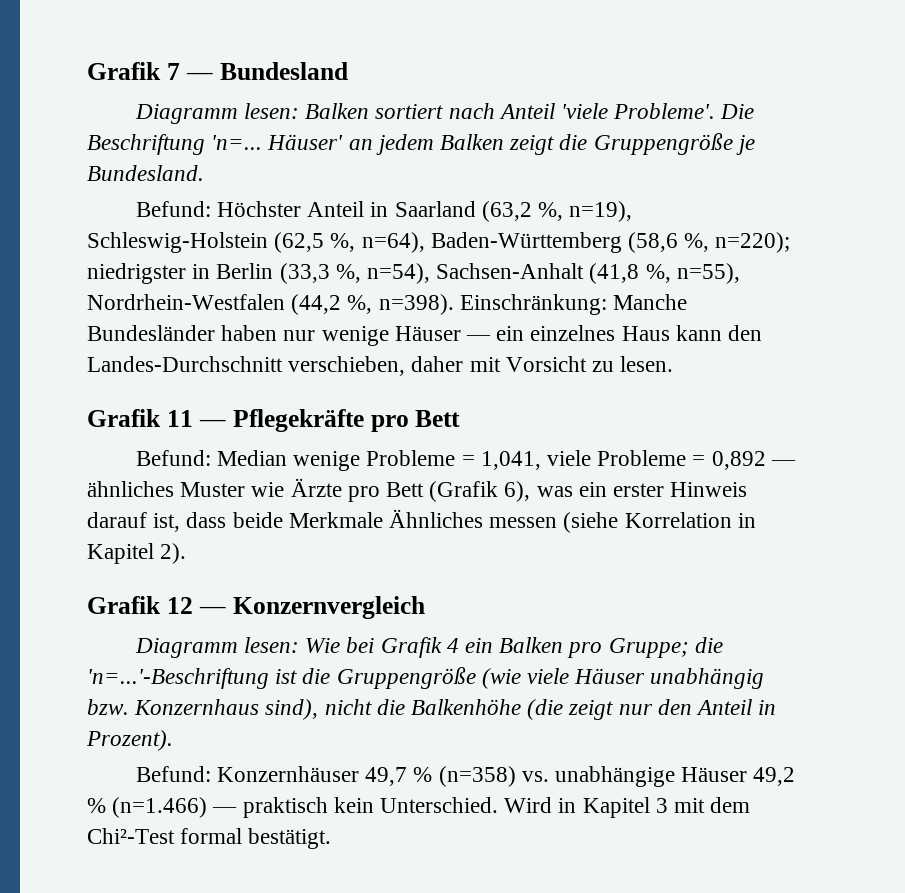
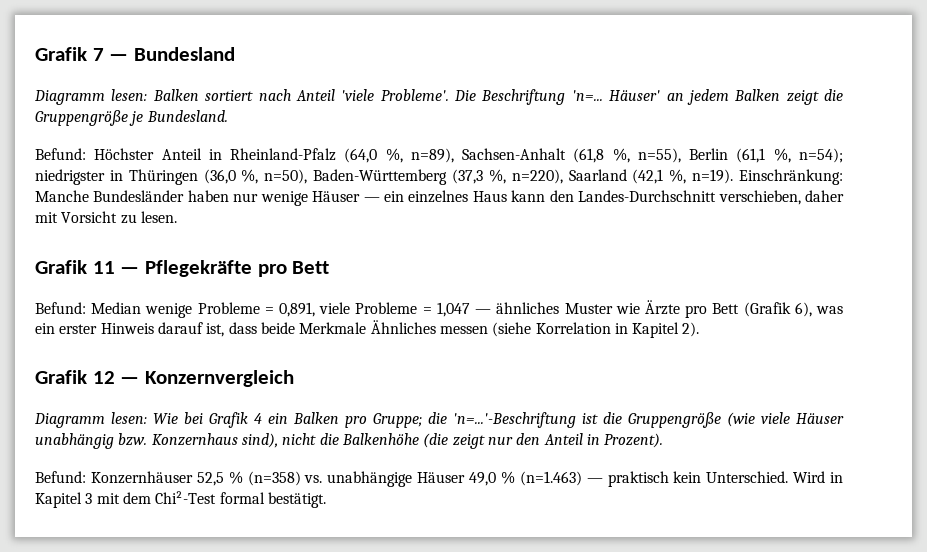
- Befund: Höchster Anteil in Saarland (63,2 %, n=19), Schleswig-Holstein (62,5 %, n=64), Baden-Württemberg (58,6 %, n=220); niedrigster in Berlin (33,3 %, n=54), Sachsen-Anhalt (41,8 %, n=55), Nordrhein-Westfalen (44,2 %, n=398).
+ Befund: Höchster Anteil in Rheinland-Pfalz (64,0 %, n=89), Sachsen-Anhalt (61,8 %, n=55), Berlin (61,1 %, n=54); niedrigster in Thüringen (36,0 %, n=50), Baden-Württemberg (37,3 %, n=220), Saarland (42,1 %, n=19).
- Befund: Median wenige Probleme = 1,041, viele Probleme = 0,892 — ähnliches Muster wie Ärzte pro Bett (Grafik 6), was ein erster Hinweis darauf ist, dass beide Merkmale Ähnliches messen (siehe Korrelation in Kapitel 2).
+ Befund: Median wenige Probleme = 0,891, viele Probleme = 1,047 — ähnliches Muster wie Ärzte pro Bett (Grafik 6), was ein erster Hinweis darauf ist, dass beide Merkmale Ähnliches messen (siehe Korrelation in Kapitel 2).
- Befund: Konzernhäuser 49,7 % (n=358) vs. unabhängige Häuser 49,2 % (n=1.466) — praktisch kein Unterschied.
+ Befund: Konzernhäuser 52,5 % (n=358) vs. unabhängige Häuser 49,0 % (n=1.463) — praktisch kein Unterschied.

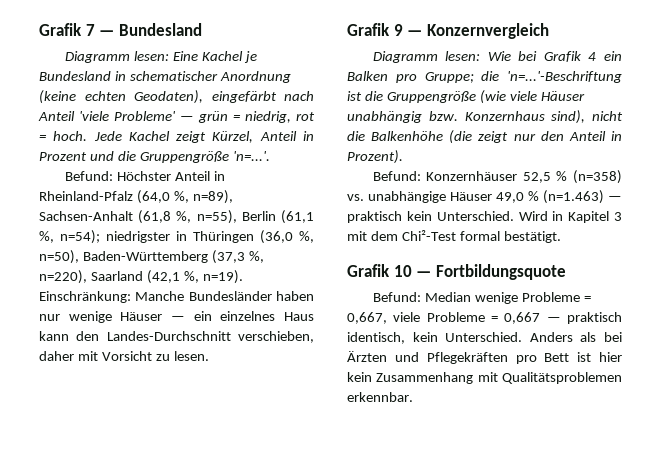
- Diagramm lesen: Balken sortiert nach Anteil 'viele Probleme'. Die Beschriftung 'n=... Häuser' an jedem Balken zeigt die Gruppengröße je Bundesland.
+ Diagramm lesen: Eine Kachel je Bundesland in schematischer Anordnung (keine echten Geodaten), eingefärbt nach Anteil 'viele Probleme' — grün = niedrig, rot = hoch. Jede Kachel zeigt Kürzel, Anteil in Prozent und die Gruppengröße 'n=...'.
- Grafik 11 — Pflegekräfte pro Bett
- Befund: Median wenige Probleme = 0,891, viele Probleme = 1,047 — ähnliches Muster wie Ärzte pro Bett (Grafik 6), was ein erster Hinweis darauf ist, dass beide Merkmale Ähnliches messen (siehe Korrelation in Kapitel 2).
- Grafik 12 — Konzernvergleich
+ Grafik 9 — Konzernvergleich
+ Grafik 10 — Fortbildungsquote
+ Befund: Median wenige Probleme = 0,667, viele Probleme = 0,667 — praktisch identisch, kein Unterschied. Anders als bei Ärzten und Pflegekräften pro Bett ist hier kein Zusammenhang mit Qualitätsproblemen erkennbar.

